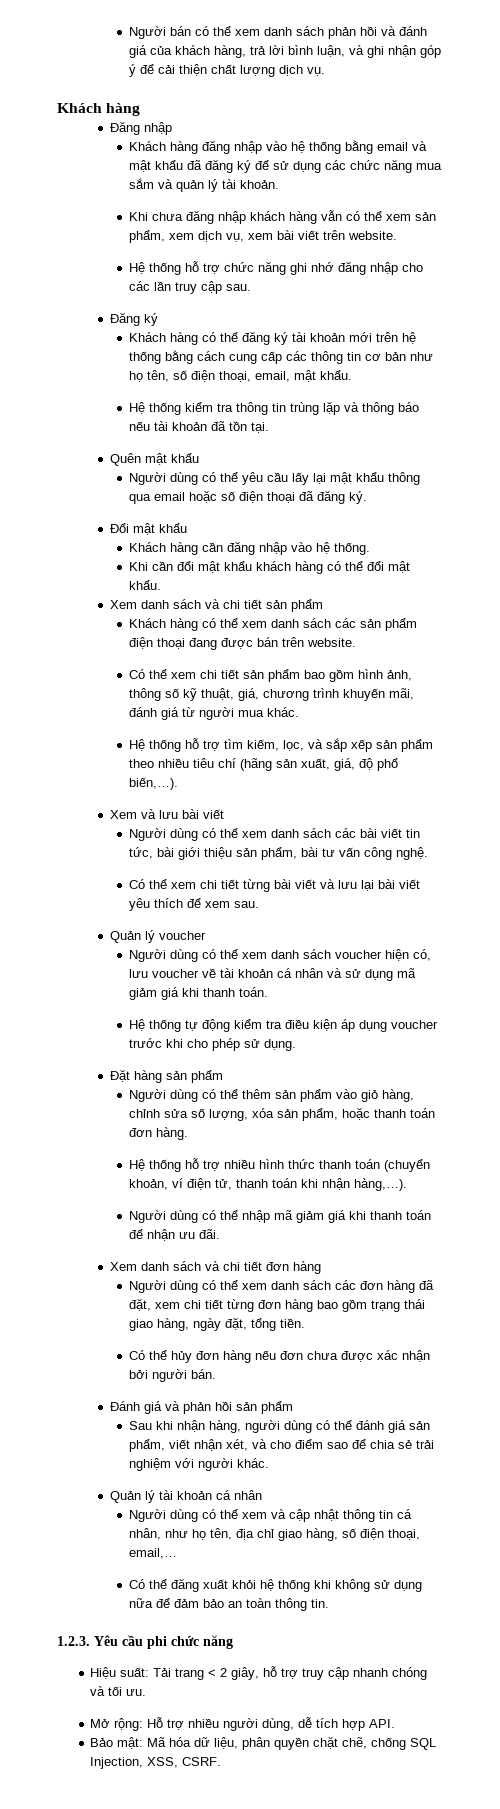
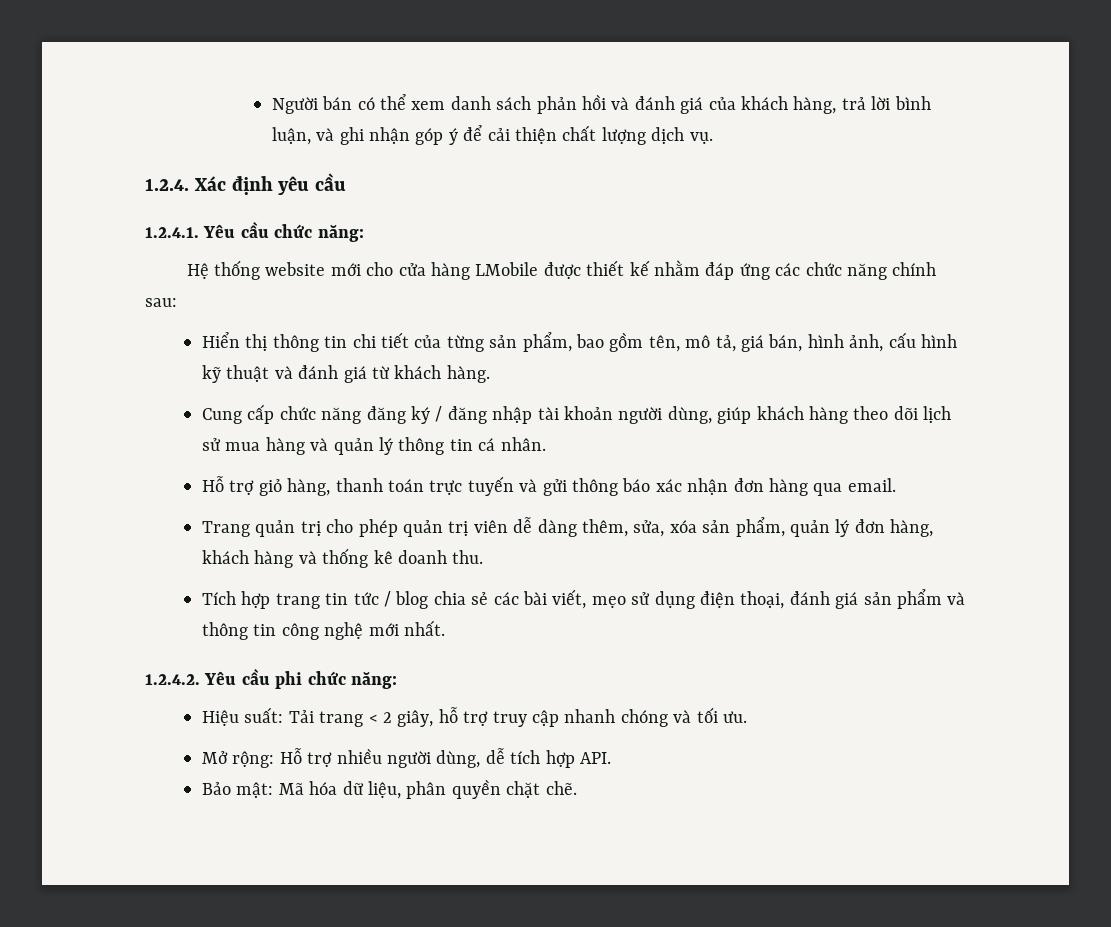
  Người bán có thể xem danh sách phản hồi và đánh giá của khách hàng, trả lời bình luận, và ghi nhận góp ý để cải thiện chất lượng dịch vụ.
- Khách hàng
- Đăng nhập
- Khách hàng đăng nhập vào hệ thống bằng email và mật khẩu đã đăng ký để sử dụng các chức năng mua sắm và quản lý tài khoản.
- Khi chưa đăng nhập khách hàng vẫn có thể xem sản phẩm, xem dịch vụ, xem bài viết trên website.
- Hệ thống hỗ trợ chức năng ghi nhớ đăng nhập cho các lần truy cập sau.
- Đăng ký
- Khách hàng có thể đăng ký tài khoản mới trên hệ thống bằng cách cung cấp các thông tin cơ bản như họ tên, số điện thoại, email, mật khẩu.
- Hệ thống kiểm tra thông tin trùng lặp và thông báo nếu tài khoản đã tồn tại.
- Quên mật khẩu
- Người dùng có thể yêu cầu lấy lại mật khẩu thông qua email hoặc số điện thoại đã đăng ký.
- Đổi mật khẩu
- Khách hàng cần đăng nhập vào hệ thống.
- Khi cần đổi mật khẩu khách hàng có thể đổi mật khẩu.
- Xem danh sách và chi tiết sản phẩm
- Khách hàng có thể xem danh sách các sản phẩm điện thoại đang được bán trên website.
- Có thể xem chi tiết sản phẩm bao gồm hình ảnh, thông số kỹ thuật, giá, chương trình khuyến mãi, đánh giá từ người mua khác.
- Hệ thống hỗ trợ tìm kiếm, lọc, và sắp xếp sản phẩm theo nhiều tiêu chí (hãng sản xuất, giá, độ phổ biến,…).
- Xem và lưu bài viết
- Người dùng có thể xem danh sách các bài viết tin tức, bài giới thiệu sản phẩm, bài tư vấn công nghệ.
- Có thể xem chi tiết từng bài viết và lưu lại bài viết yêu thích để xem sau.
- Quản lý voucher
- Người dùng có thể xem danh sách voucher hiện có, lưu voucher về tài khoản cá nhân và sử dụng mã giảm giá khi thanh toán.
- Hệ thống tự động kiểm tra điều kiện áp dụng voucher trước khi cho phép sử dụng.
- Đặt hàng sản phẩm
- Người dùng có thể thêm sản phẩm vào giỏ hàng, chỉnh sửa số lượng, xóa sản phẩm, hoặc thanh toán đơn hàng.
- Hệ thống hỗ trợ nhiều hình thức thanh toán (chuyển khoản, ví điện tử, thanh toán khi nhận hàng,…).
- Người dùng có thể nhập mã giảm giá khi thanh toán để nhận ưu đãi.
- Xem danh sách và chi tiết đơn hàng
- Người dùng có thể xem danh sách các đơn hàng đã đặt, xem chi tiết từng đơn hàng bao gồm trạng thái giao hàng, ngày đặt, tổng tiền.
- Có thể hủy đơn hàng nếu đơn chưa được xác nhận bởi người bán.
- Đánh giá và phản hồi sản phẩm
- Sau khi nhận hàng, người dùng có thể đánh giá sản phẩm, viết nhận xét, và cho điểm sao để chia sẻ trải nghiệm với người khác.
- Quản lý tài khoản cá nhân
- Người dùng có thể xem và cập nhật thông tin cá nhân, như họ tên, địa chỉ giao hàng, số điện thoại, email,…
- Có thể đăng xuất khỏi hệ thống khi không sử dụng nữa để đảm bảo an toàn thông tin.
- 1.2.3. Yêu cầu phi chức năng
+ 1.2.4. Xác định yêu cầu
+ 1.2.4.1. Yêu cầu chức năng:
+ Hệ thống website mới cho cửa hàng LMobile được thiết kế nhằm đáp ứng các chức năng chính sau:
+ Hiển thị thông tin chi tiết của từng sản phẩm, bao gồm tên, mô tả, giá bán, hình ảnh, cấu hình kỹ thuật và đánh giá từ khách hàng.
+ Cung cấp chức năng đăng ký / đăng nhập tài khoản người dùng, giúp khách hàng theo dõi lịch sử mua hàng và quản lý thông tin cá nhân.
+ Hỗ trợ giỏ hàng, thanh toán trực tuyến và gửi thông báo xác nhận đơn hàng qua email.
+ Trang quản trị cho phép quản trị viên dễ dàng thêm, sửa, xóa sản phẩm, quản lý đơn hàng, khách hàng và thống kê doanh thu.
+ Tích hợp trang tin tức / blog chia sẻ các bài viết, mẹo sử dụng điện thoại, đánh giá sản phẩm và thông tin công nghệ mới nhất.
+ 1.2.4.2. Yêu cầu phi chức năng:
- Bảo mật: Mã hóa dữ liệu, phân quyền chặt chẽ, chống SQL Injection, XSS, CSRF.
+ Bảo mật: Mã hóa dữ liệu, phân quyền chặt chẽ.

